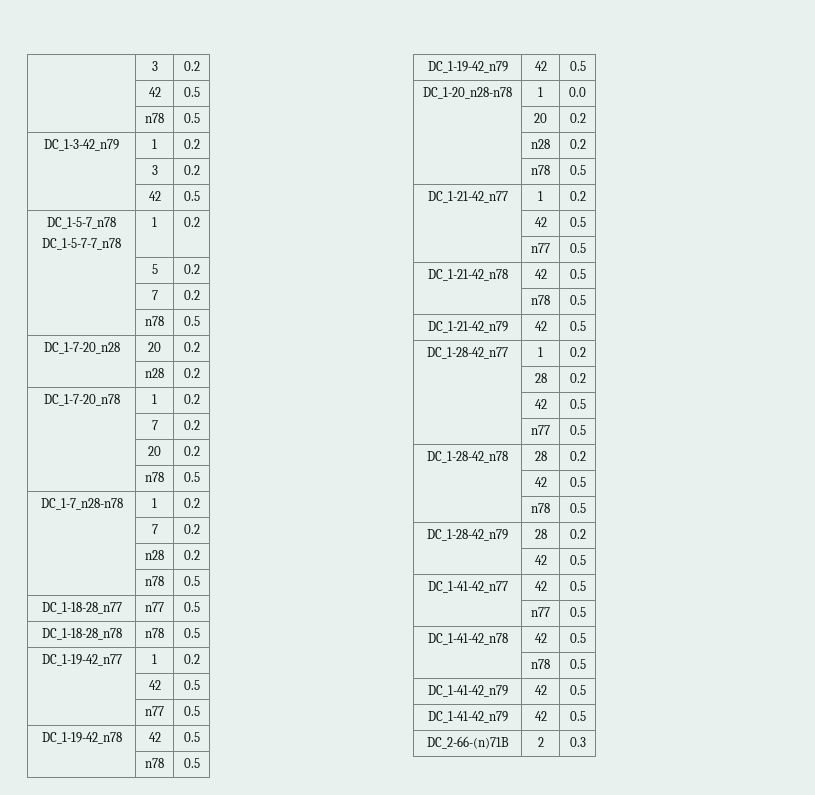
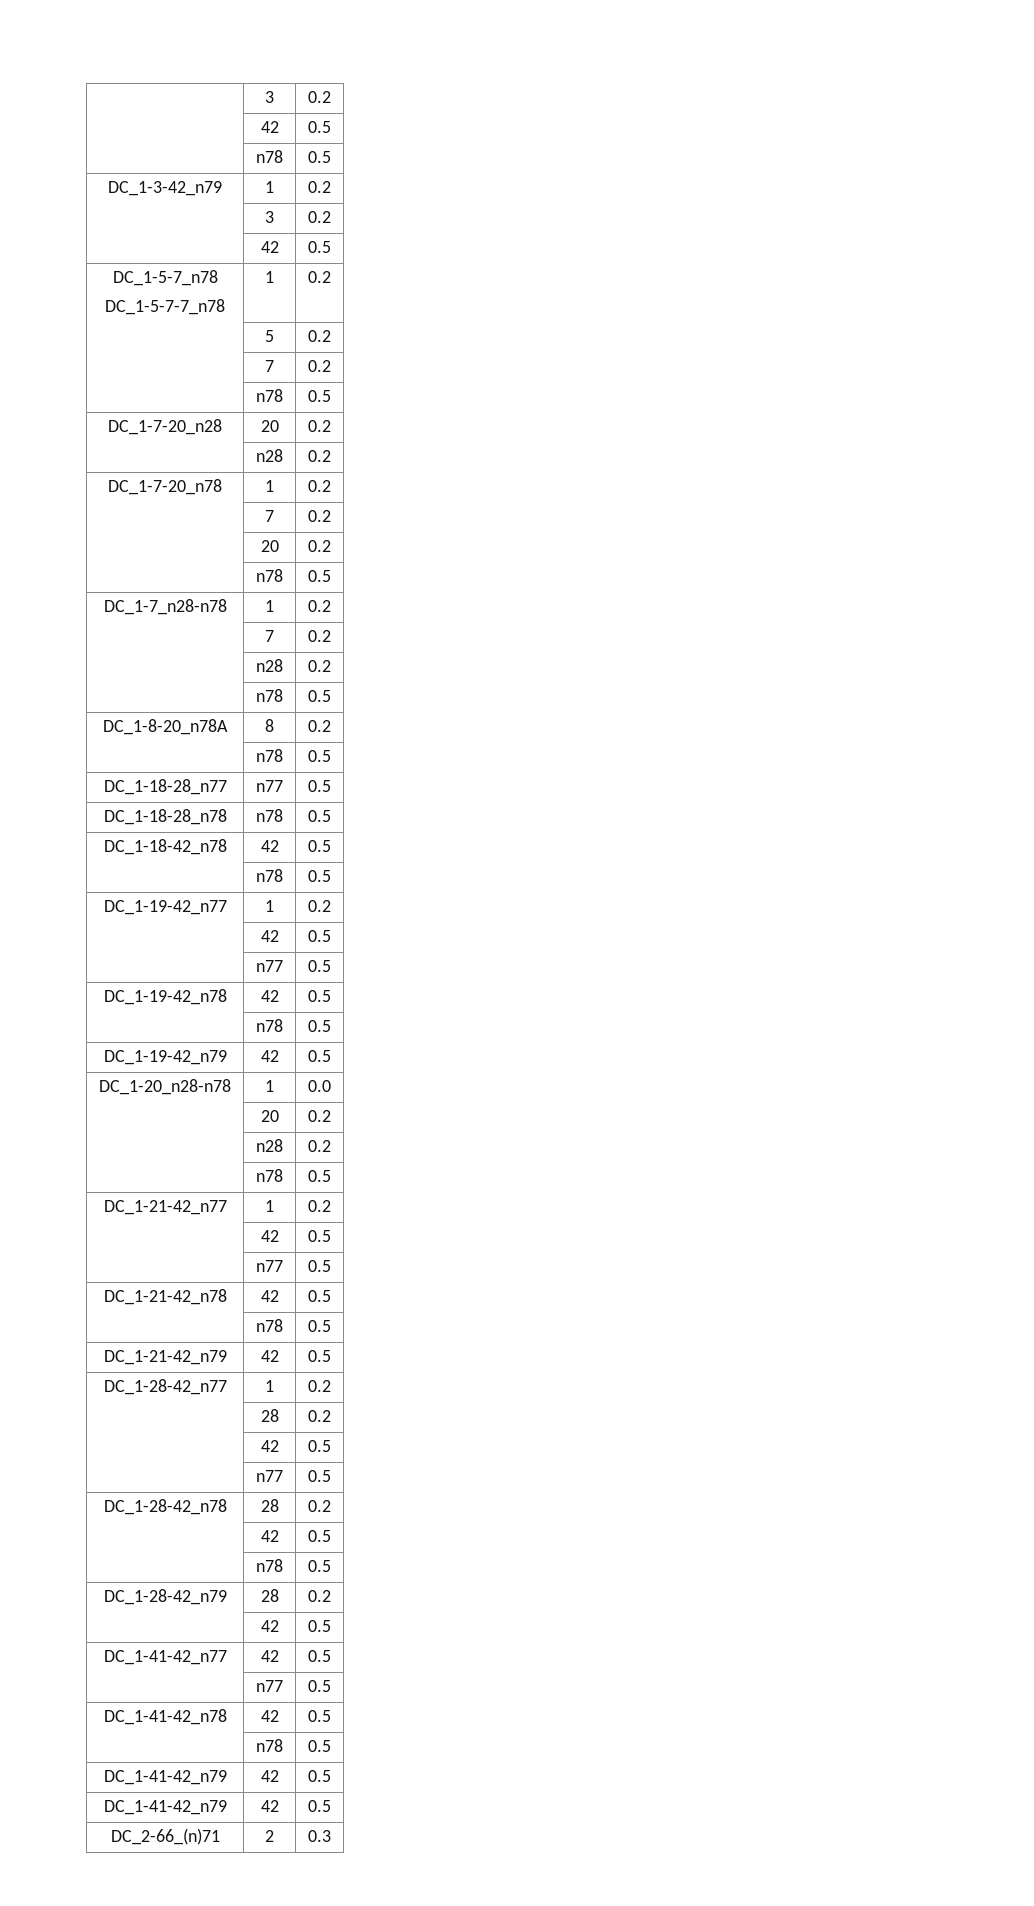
+ DC_1-8-20_n78A | 8 | 0.2
+ | n78 | 0.5
+ DC_1-18-42_n78 | 42 | 0.5
+ | n78 | 0.5
- DC_2-66-(n)71B | 2 | 0.3
+ DC_2-66_(n)71 | 2 | 0.3

